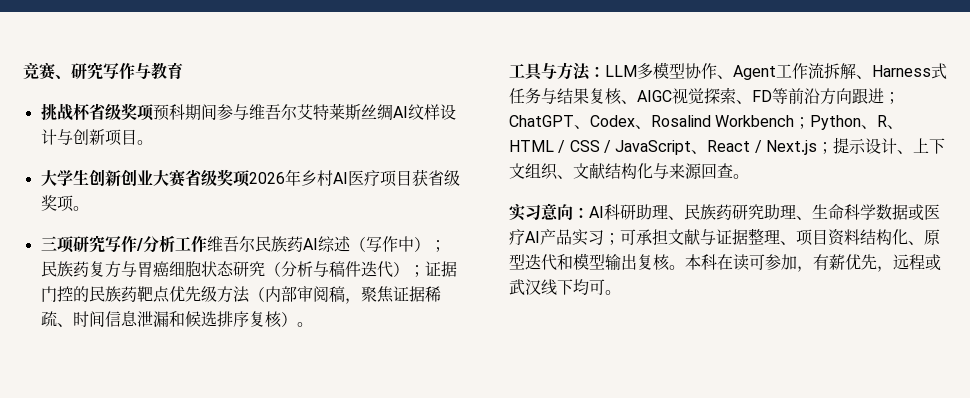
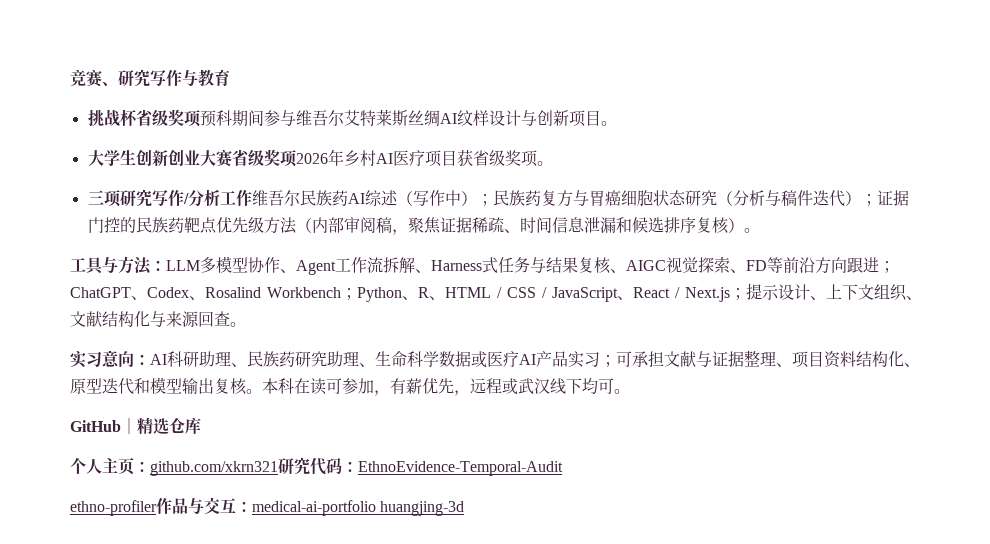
+ GitHub｜精选仓库
+ 个人主页：github.com/xkrn321研究代码：EthnoEvidence-Temporal-Audit
+ ethno-profiler作品与交互：medical-ai-portfolio huangjing-3d

